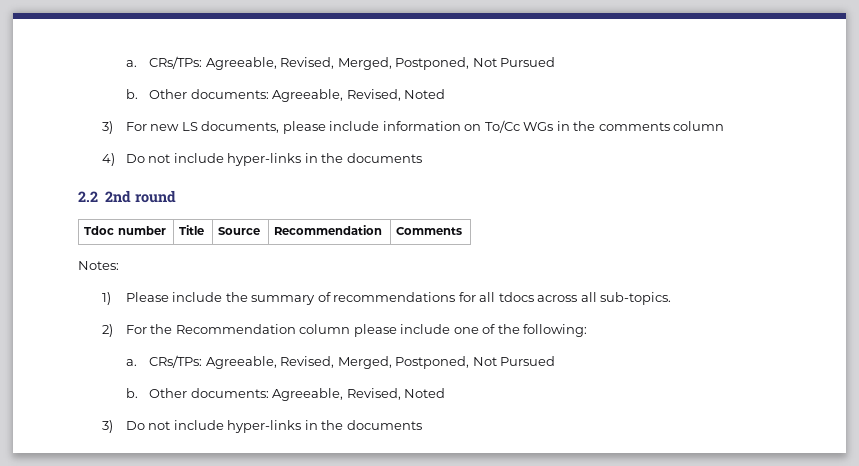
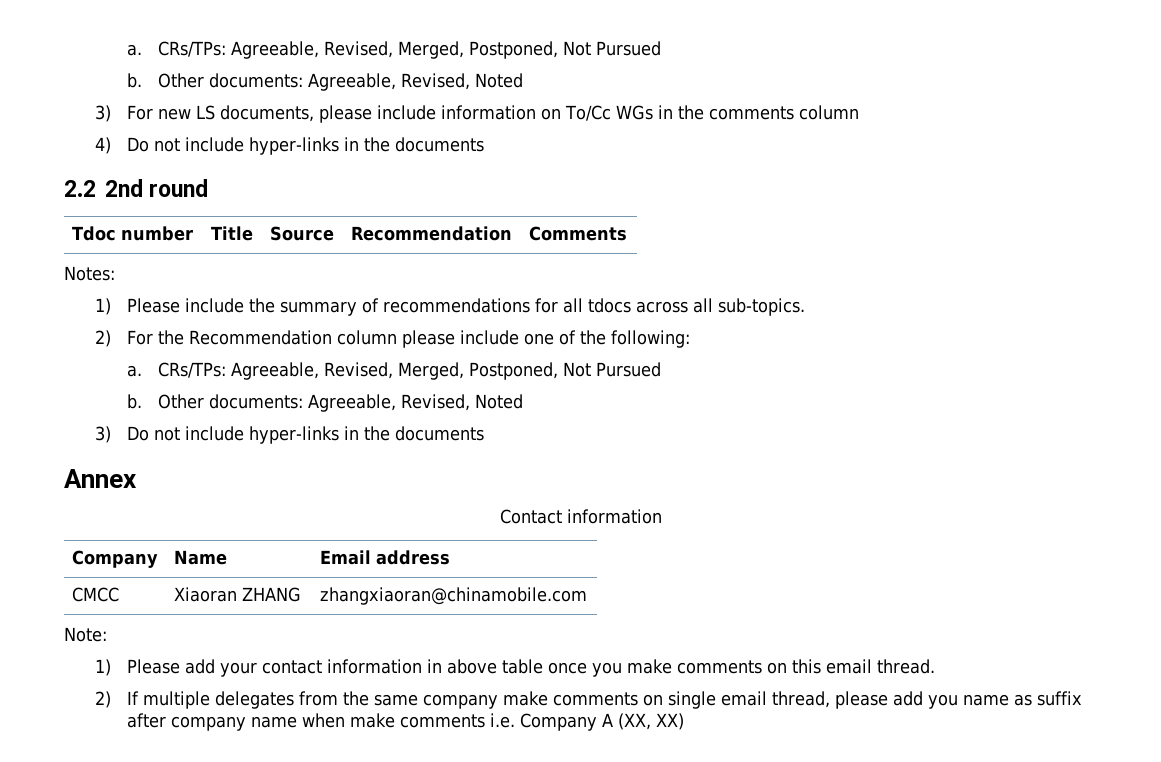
+ Annex
+ Contact information
+ Company | Name | Email address
+ CMCC | Xiaoran ZHANG | zhangxiaoran@chinamobile.com
+ Note:
+ 1) Please add your contact information in above table once you make comments on this email thread.
+ 2) If multiple delegates from the same company make comments on single email thread, please add you name as suffix after company name when make comments i.e. Company A (XX, XX)

